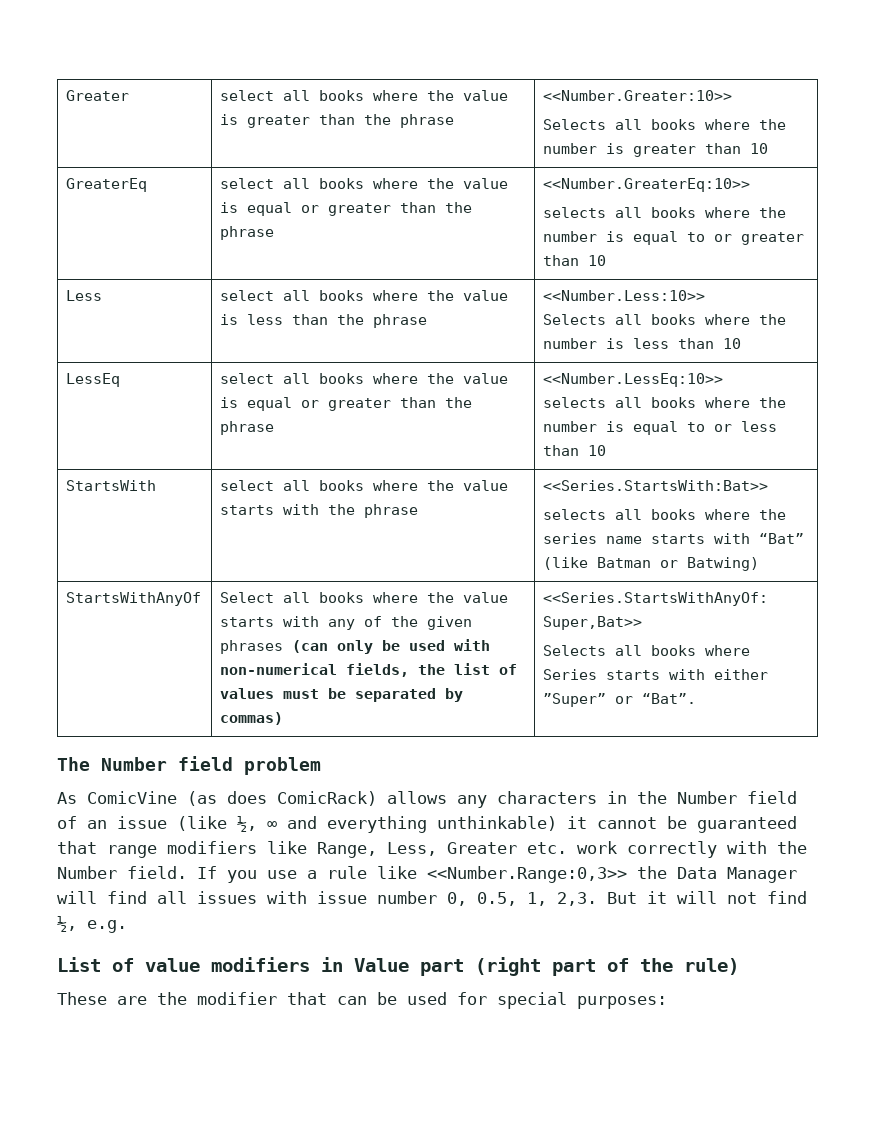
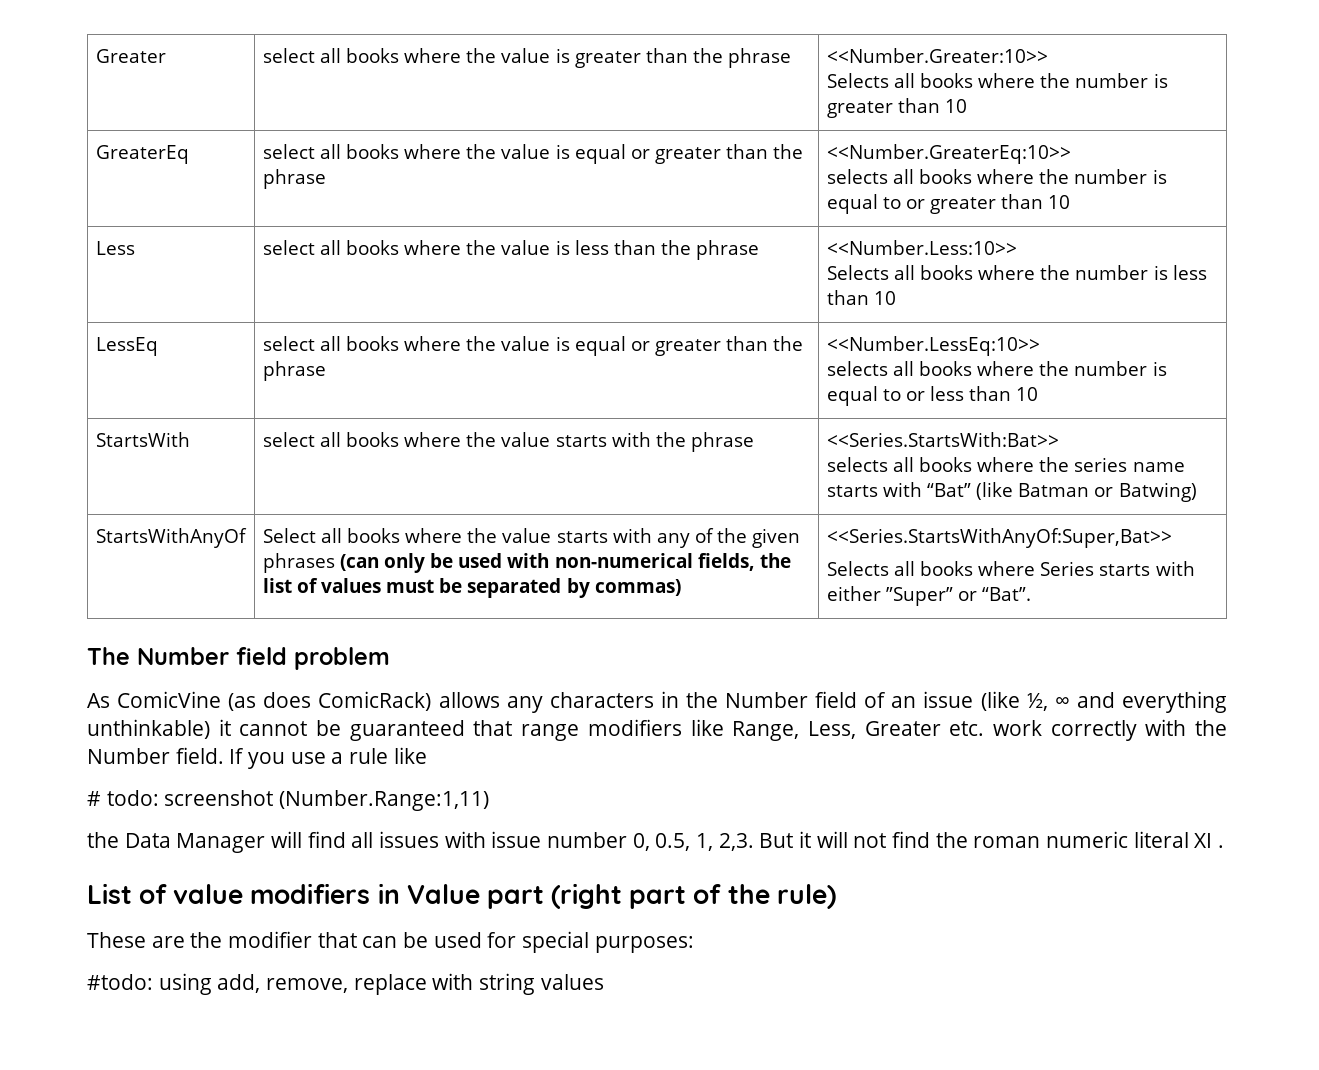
- If you use a rule like <<Number.Range:0,3>> the Data Manager will find all issues with issue number 0, 0.5, 1, 2,3.
+ If you use a rule like
+ # todo: screenshot (Number.Range:1,11)
+ the Data Manager will find all issues with issue number 0, 0.5, 1, 2,3.
- But it will not find ½, e.g.
+ But it will not find the roman numeric literal XI .
+ #todo: using add, remove, replace with string values

